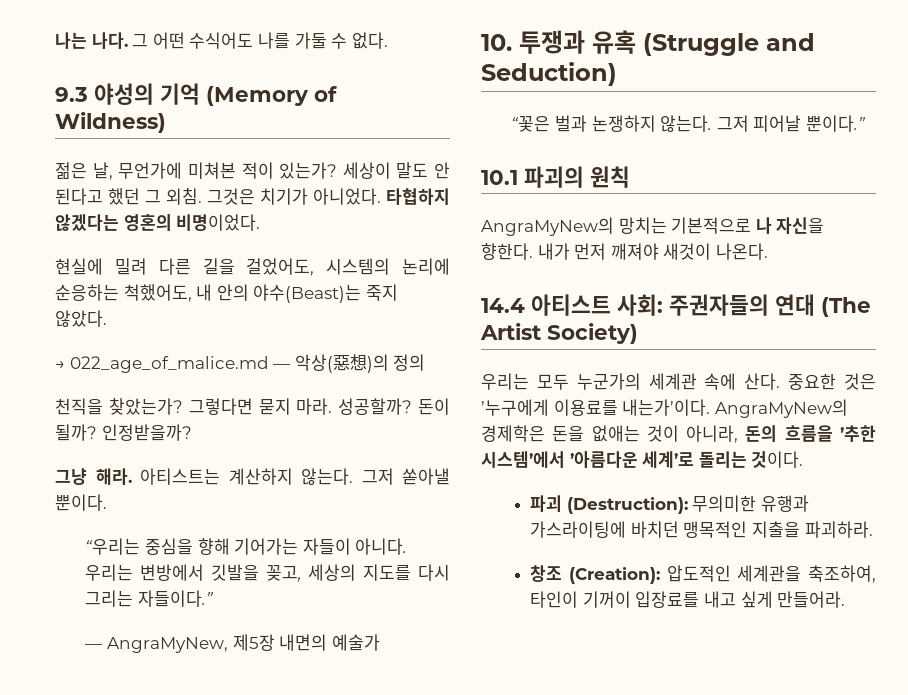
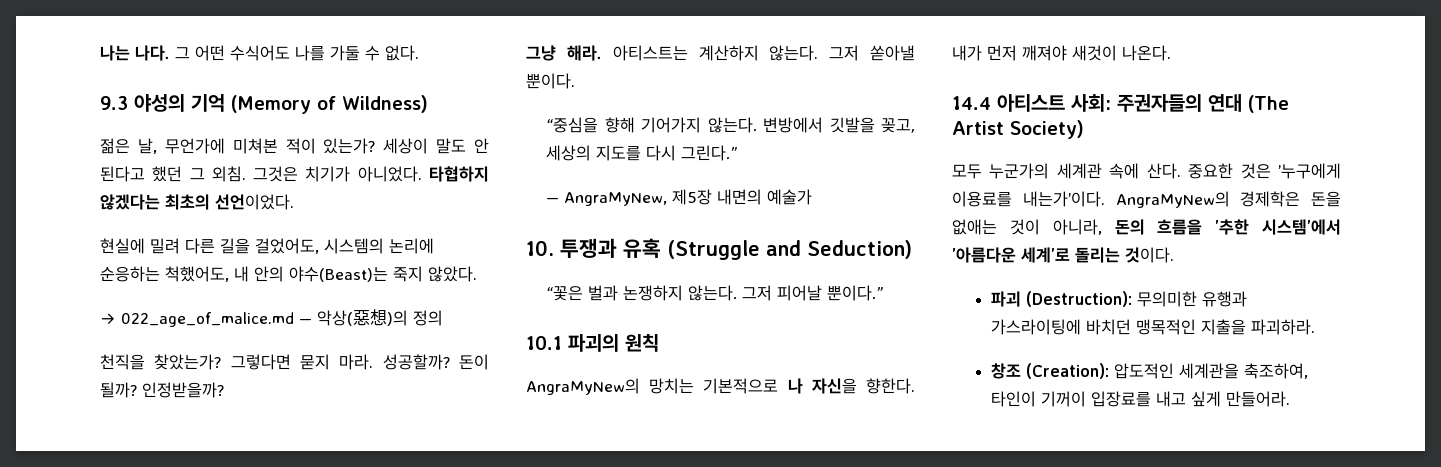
- 타협하지 않겠다는 영혼의 비명이었다.
+ 타협하지 않겠다는 최초의 선언이었다.
- “우리는 중심을 향해 기어가는 자들이 아니다. 우리는 변방에서 깃발을 꽂고, 세상의 지도를 다시 그리는 자들이다.”
+ “중심을 향해 기어가지 않는다. 변방에서 깃발을 꽂고, 세상의 지도를 다시 그린다.”
- 우리는 모두 누군가의 세계관 속에 산다.
+ 모두 누군가의 세계관 속에 산다.

